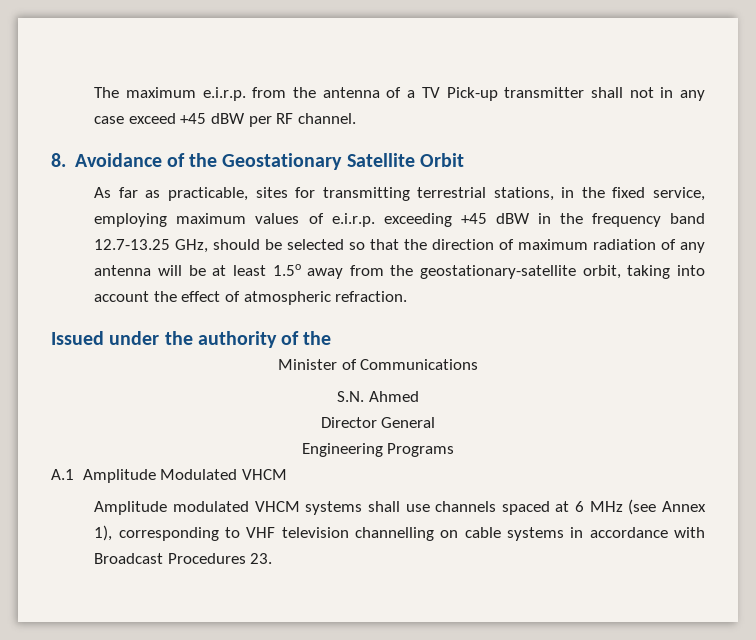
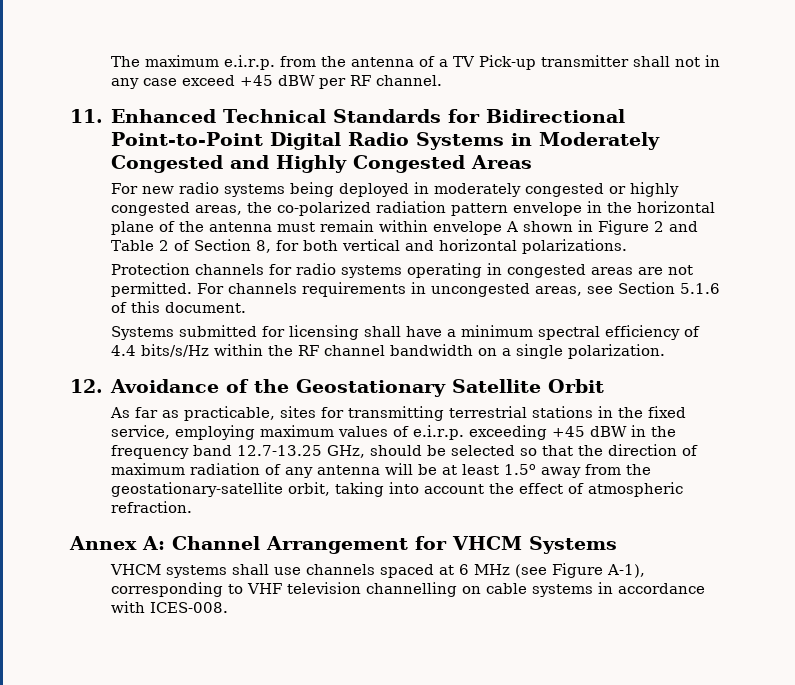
- 8. Avoidance of the Geostationary Satellite Orbit
+ 11. Enhanced Technical Standards for Bidirectional Point-to-Point Digital Radio Systems in Moderately Congested and Highly Congested Areas
+ For new radio systems being deployed in moderately congested or highly congested areas, the co-polarized radiation pattern envelope in the horizontal plane of the antenna must remain within envelope A shown in Figure 2 and Table 2 of Section 8, for both vertical and horizontal polarizations.
+ Protection channels for radio systems operating in congested areas are not permitted. For channels requirements in uncongested areas, see Section 5.1.6 of this document.
+ Systems submitted for licensing shall have a minimum spectral efficiency of 4.4 bits/s/Hz within the RF channel bandwidth on a single polarization.
+ 12. Avoidance of the Geostationary Satellite Orbit
- As far as practicable, sites for transmitting terrestrial stations, in the fixed service, employing maximum values of e.i.r.p. exceeding +45 dBW in the frequency band 12.7-13.25 GHz, should be selected so that the direction of maximum radiation of any antenna will be at least 1.5o away from the geostationary-satellite orbit, taking into account the effect of atmospheric refraction.
+ As far as practicable, sites for transmitting terrestrial stations in the fixed service, employing maximum values of e.i.r.p. exceeding +45 dBW in the frequency band 12.7-13.25 GHz, should be selected so that the direction of maximum radiation of any antenna will be at least 1.5o away from the geostationary-satellite orbit, taking into account the effect of atmospheric refraction.
- Issued under the authority of the
- Minister of Communications
- S.N. Ahmed
- Director General
- Engineering Programs
- A.1 Amplitude Modulated VHCM
- Amplitude modulated VHCM systems shall use channels spaced at 6 MHz (see Annex 1), corresponding to VHF television channelling on cable systems in accordance with Broadcast Procedures 23.
+ Annex A: Channel Arrangement for VHCM Systems
+ VHCM systems shall use channels spaced at 6 MHz (see Figure A-1), corresponding to VHF television channelling on cable systems in accordance with ICES-008.

